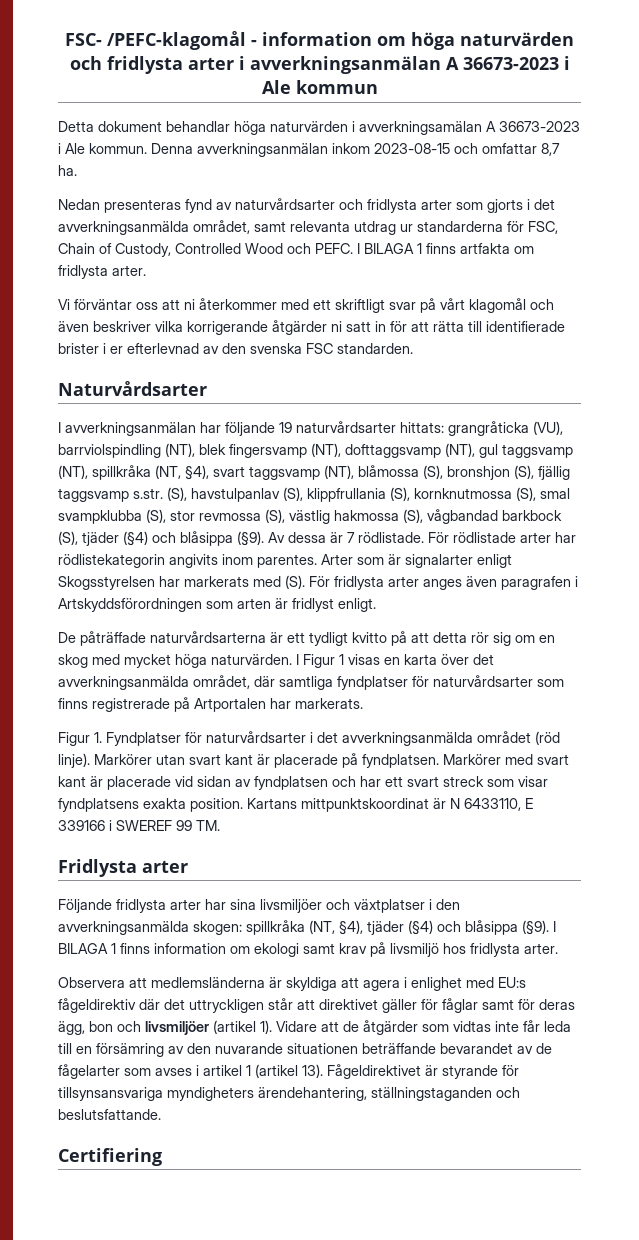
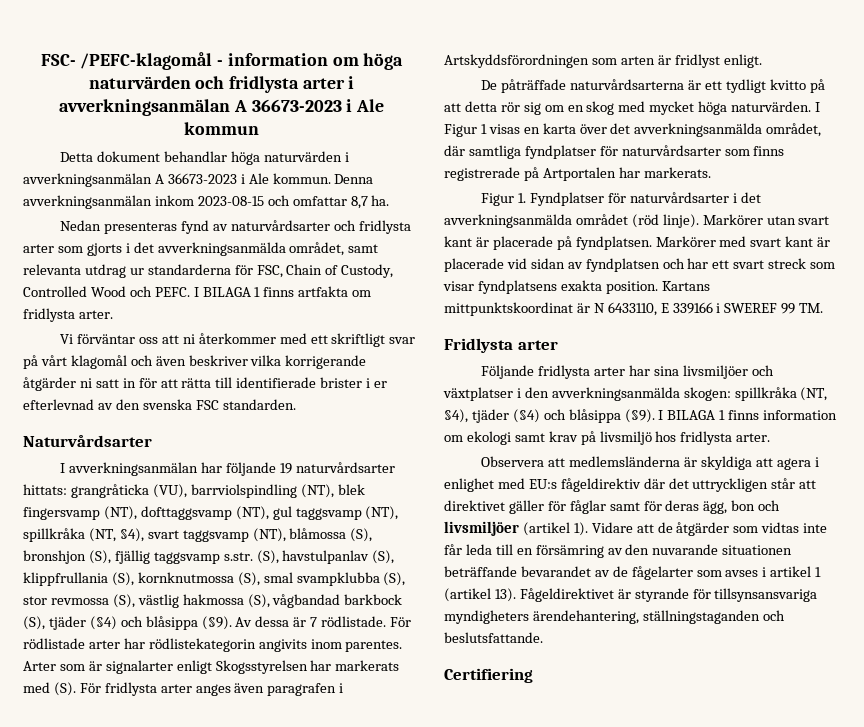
- Detta dokument behandlar höga naturvärden i avverkningsamälan A 36673-2023 i Ale kommun.
+ Detta dokument behandlar höga naturvärden i avverkningsanmälan A 36673-2023 i Ale kommun.

